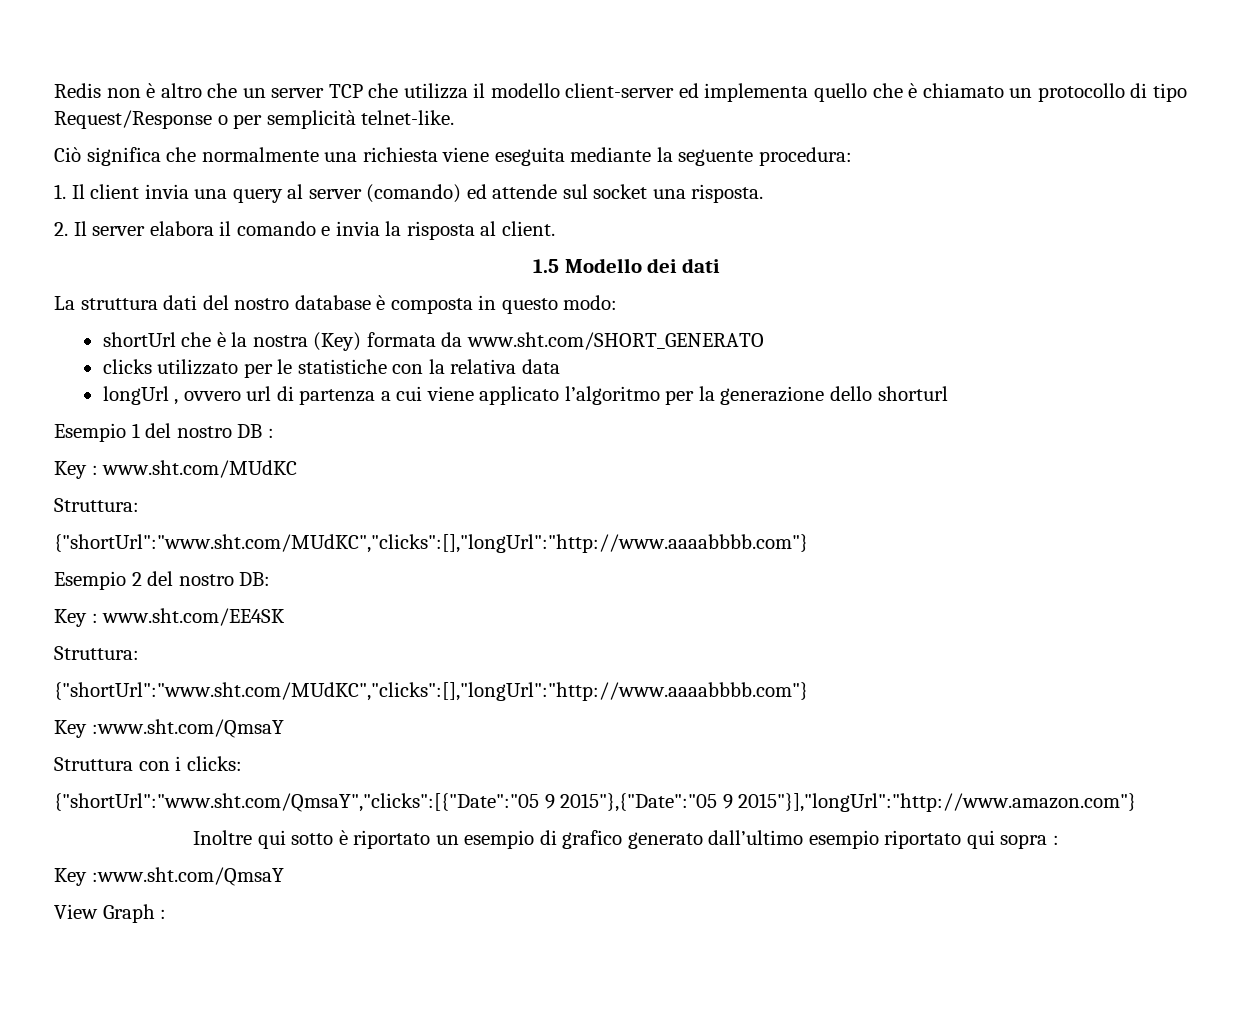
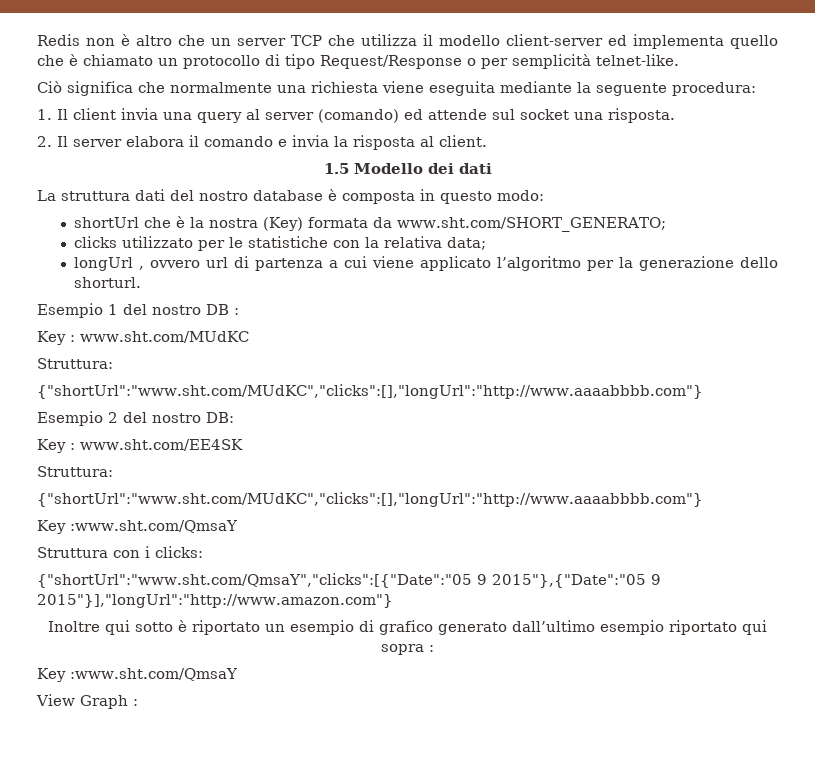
- shortUrl che è la nostra (Key) formata da www.sht.com/SHORT_GENERATO
+ shortUrl che è la nostra (Key) formata da www.sht.com/SHORT_GENERATO;
- clicks utilizzato per le statistiche con la relativa data
+ clicks utilizzato per le statistiche con la relativa data;
- longUrl , ovvero url di partenza a cui viene applicato l’algoritmo per la generazione dello shorturl
+ longUrl , ovvero url di partenza a cui viene applicato l’algoritmo per la generazione dello shorturl.

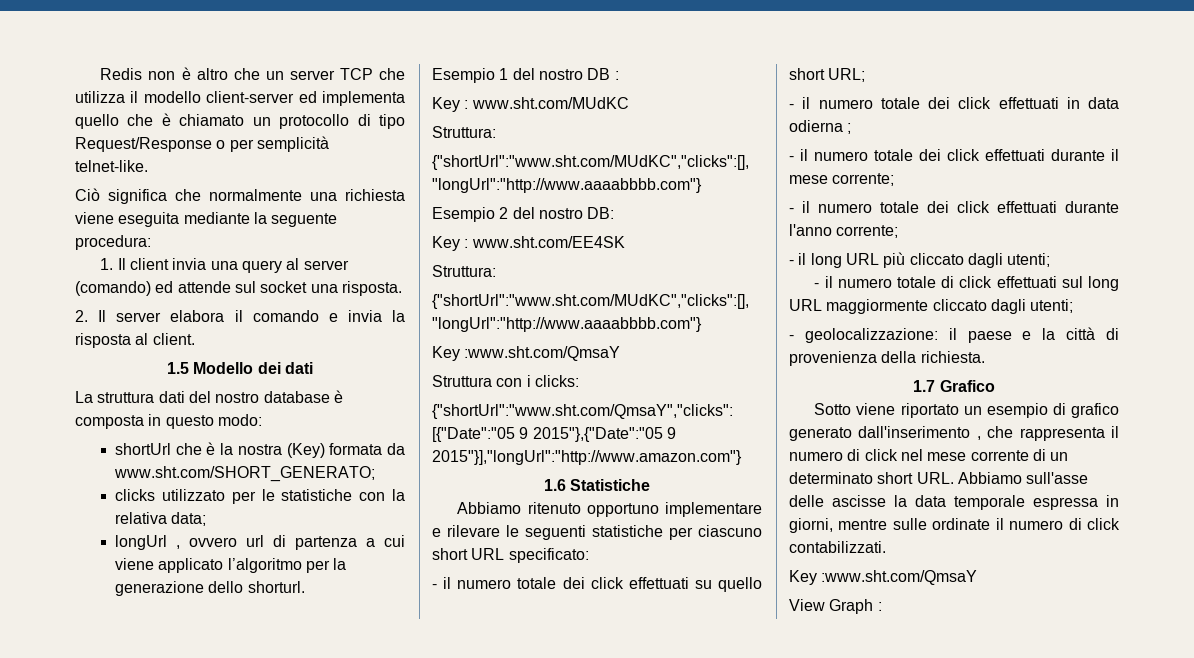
- Inoltre qui sotto è riportato un esempio di grafico generato dall’ultimo esempio riportato qui sopra :
+ 1.6 Statistiche
+ Abbiamo ritenuto opportuno implementare e rilevare le seguenti statistiche per ciascuno short URL specificato:
+ - il numero totale dei click effettuati su quello short URL;
+ - il numero totale dei click effettuati in data odierna ;
+ - il numero totale dei click effettuati durante il mese corrente;
+ - il numero totale dei click effettuati durante l'anno corrente;
+ - il long URL più cliccato dagli utenti;
+ - il numero totale di click effettuati sul long URL maggiormente cliccato dagli utenti;
+ - geolocalizzazione: il paese e la città di provenienza della richiesta.
+ 1.7 Grafico
+ Sotto viene riportato un esempio di grafico generato dall'inserimento , che rappresenta il numero di click nel mese corrente di un determinato short URL. Abbiamo sull'asse delle ascisse la data temporale espressa in giorni, mentre sulle ordinate il numero di click contabilizzati.

